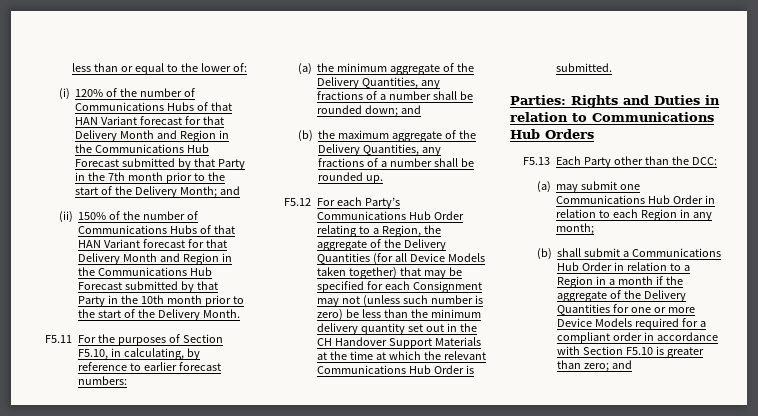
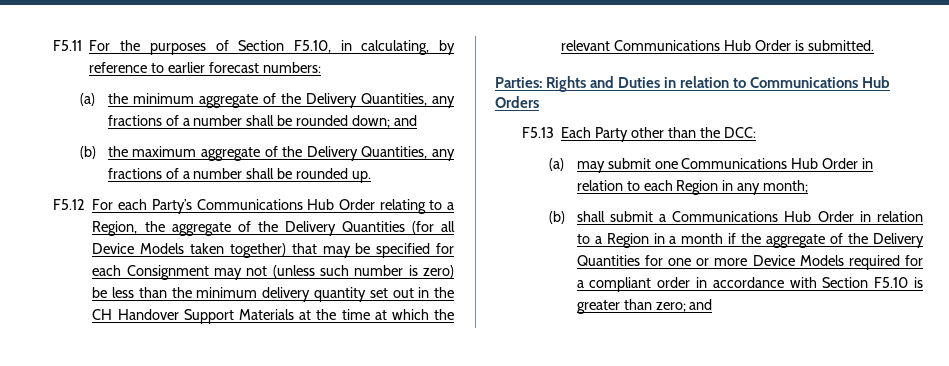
- less than or equal to the lower of:
- (i) 120% of the number of Communications Hubs of that HAN Variant forecast for that Delivery Month and Region in the Communications Hub Forecast submitted by that Party in the 7th month prior to the start of the Delivery Month; and
- (ii) 150% of the number of Communications Hubs of that HAN Variant forecast for that Delivery Month and Region in the Communications Hub Forecast submitted by that Party in the 10th month prior to the start of the Delivery Month.

